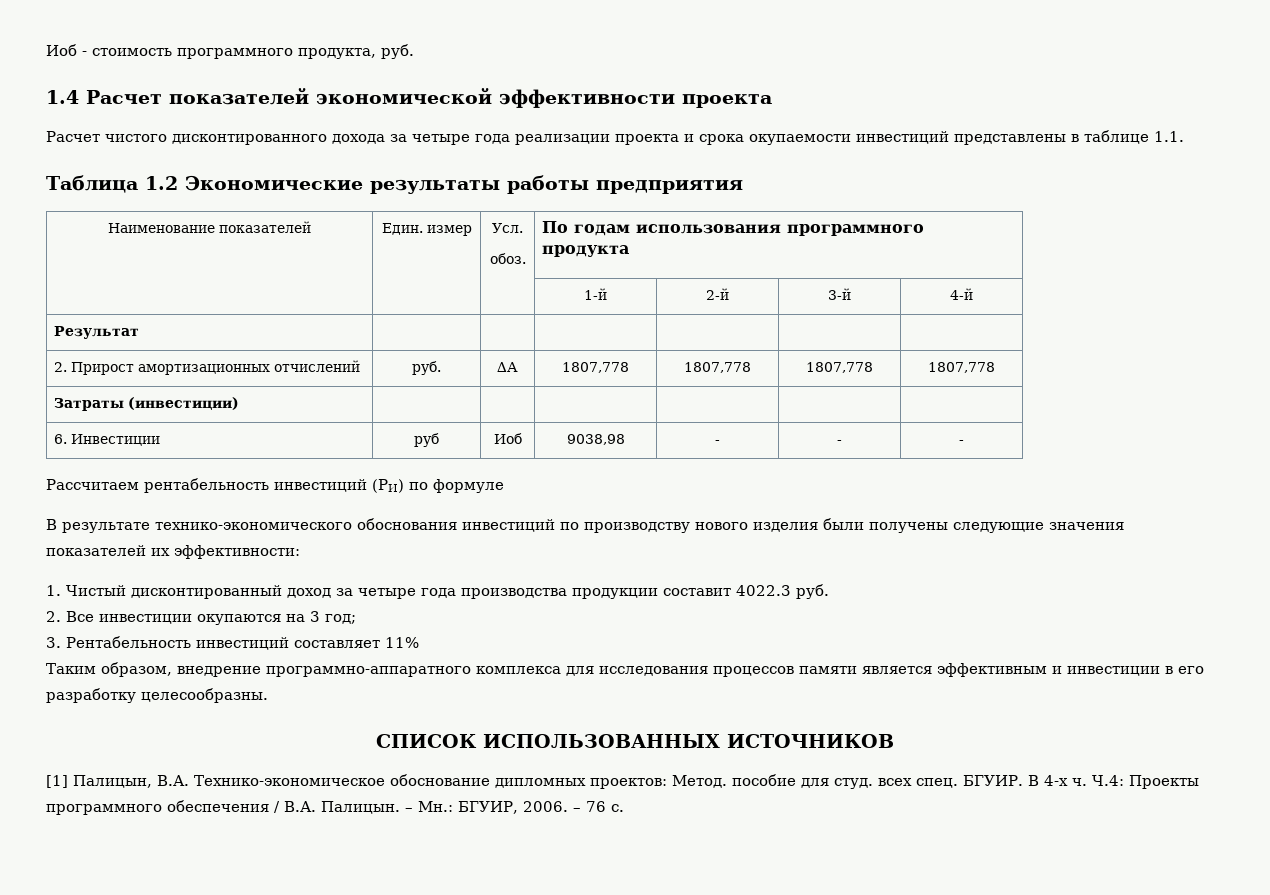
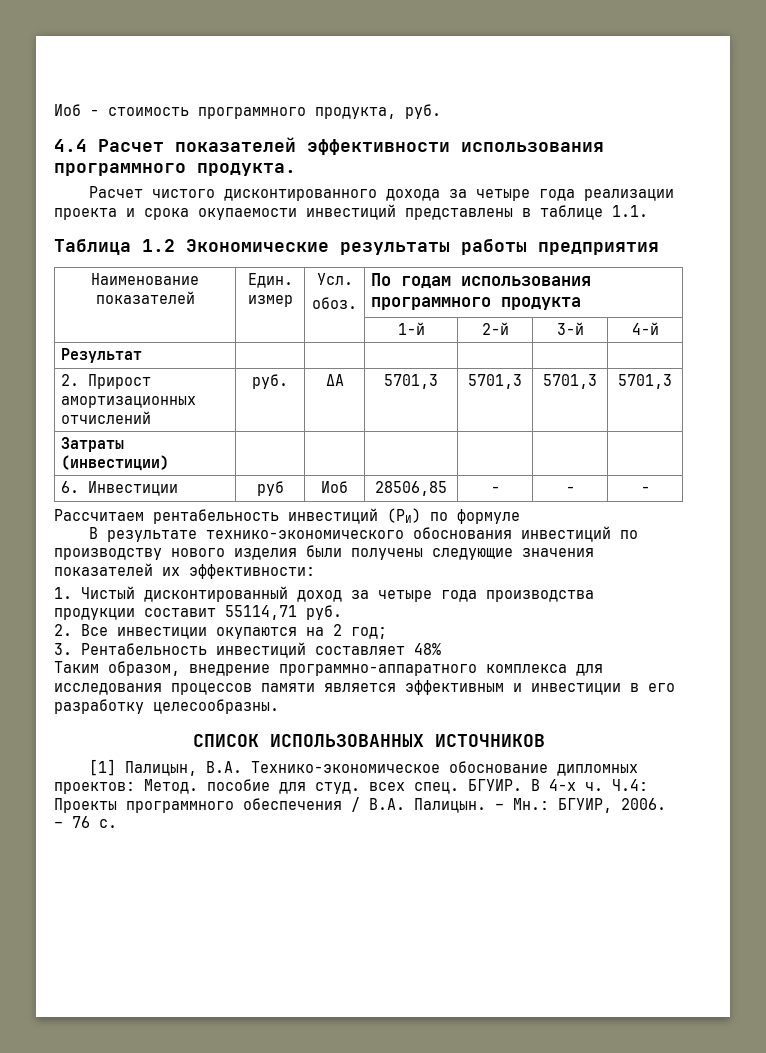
- 1.4 Расчет показателей экономической эффективности проекта
+ 4.4 Расчет показателей эффективности использования программного продукта.
- 2. Прирост амортизационных отчислений | руб. | ∆А | 1807,778 | 1807,778 | 1807,778 | 1807,778
+ 2. Прирост амортизационных отчислений | руб. | ∆А | 5701,3 | 5701,3 | 5701,3 | 5701,3
- 6. Инвестиции | руб | Иоб | 9038,98 | - | - | -
+ 6. Инвестиции | руб | Иоб | 28506,85 | - | - | -
- 1. Чистый дисконтированный доход за четыре года производства продукции составит 4022.3 руб.
+ 1. Чистый дисконтированный доход за четыре года производства продукции составит 55114,71 руб.
- 2. Все инвестиции окупаются на 3 год;
+ 2. Все инвестиции окупаются на 2 год;
- 3. Рентабельность инвестиций составляет 11%
+ 3. Рентабельность инвестиций составляет 48%

